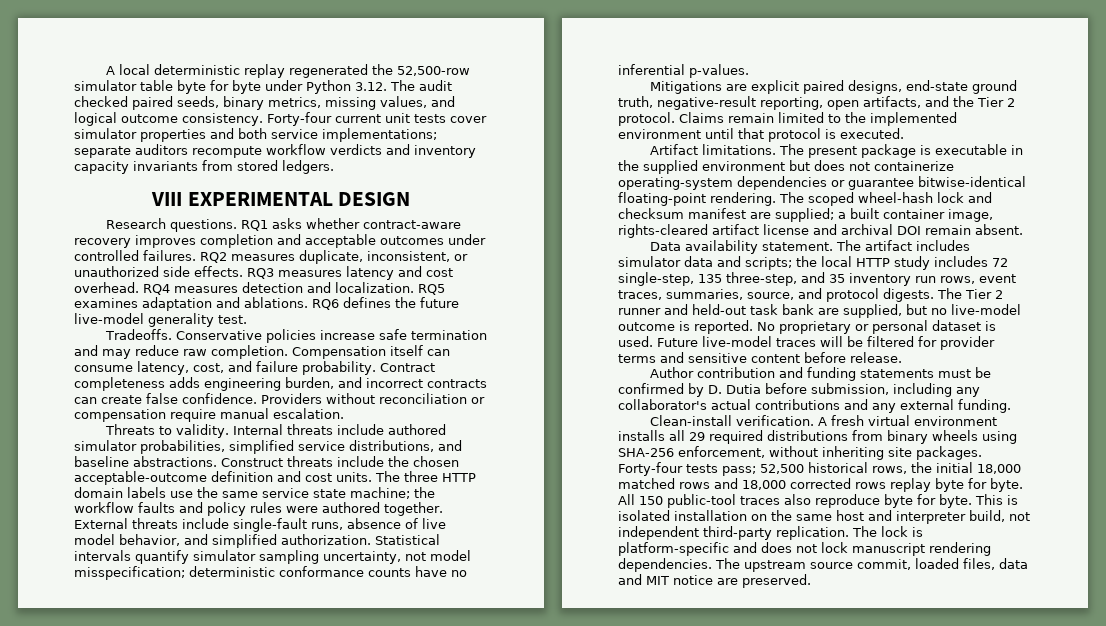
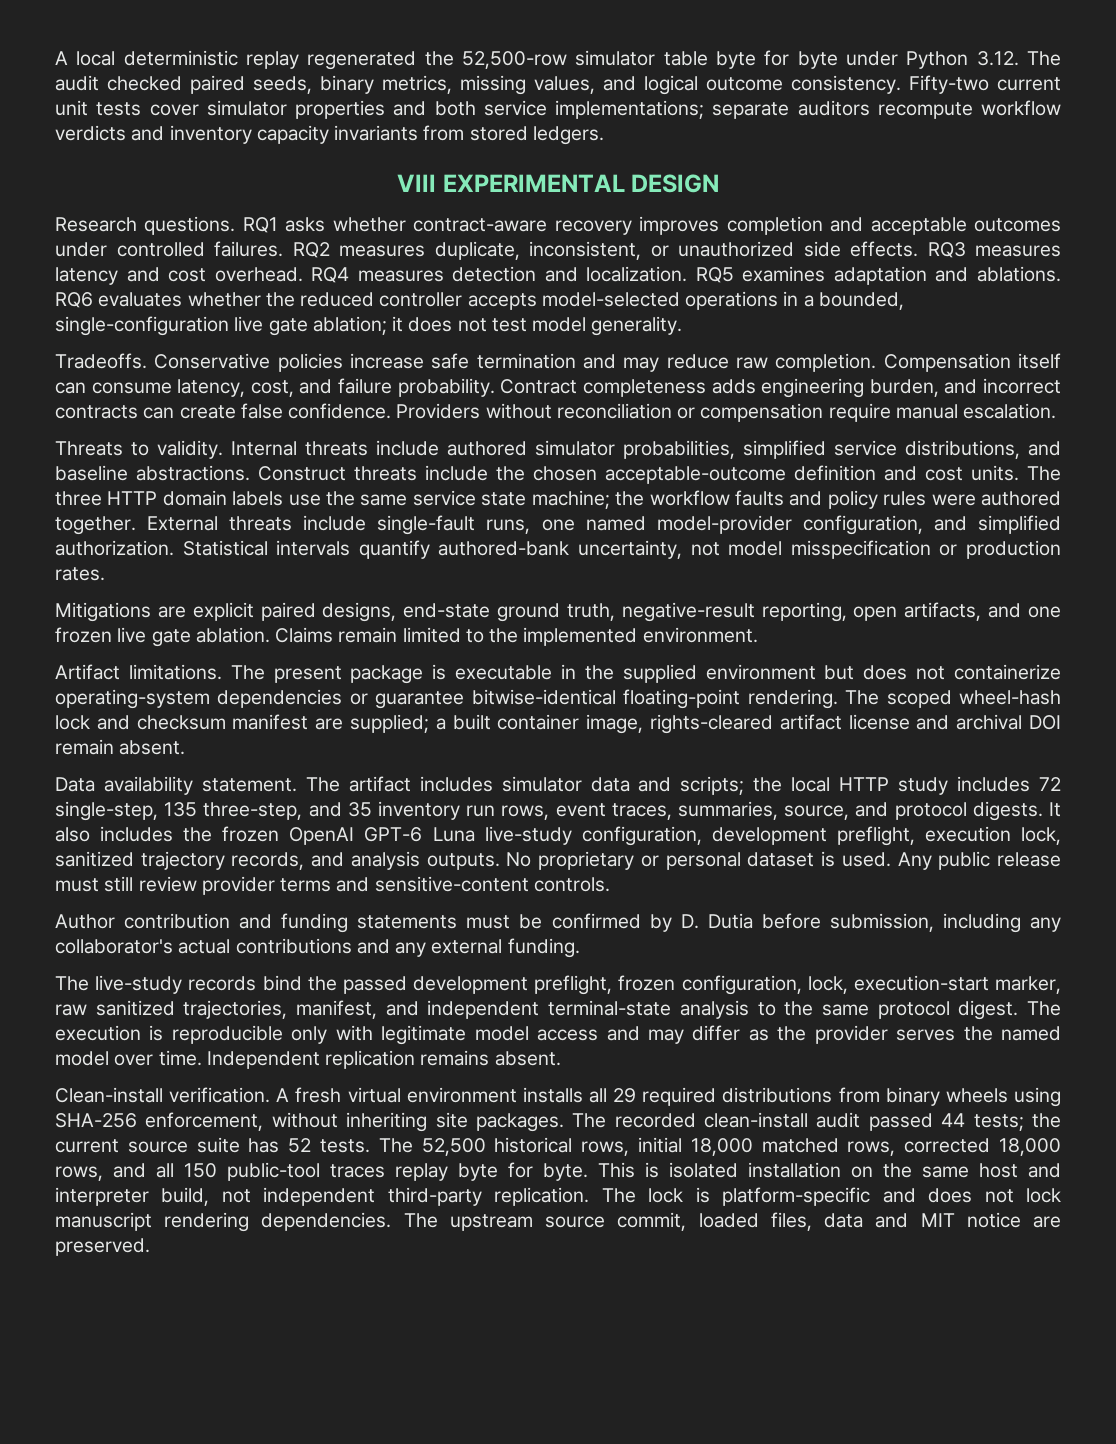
- Forty-four current unit tests cover simulator properties and both service implementations; separate auditors recompute workflow verdicts and inventory capacity invariants from stored ledgers.
+ Fifty-two current unit tests cover simulator properties and both service implementations; separate auditors recompute workflow verdicts and inventory capacity invariants from stored ledgers.
- RQ6 defines the future live-model generality test.
+ RQ6 evaluates whether the reduced controller accepts model-selected operations in a bounded, single-configuration live gate ablation; it does not test model generality.
- External threats include single-fault runs, absence of live model behavior, and simplified authorization.
+ External threats include single-fault runs, one named model-provider configuration, and simplified authorization.
- Statistical intervals quantify simulator sampling uncertainty, not model misspecification; deterministic conformance counts have no inferential p-values.
+ Statistical intervals quantify authored-bank uncertainty, not model misspecification or production rates.
- Mitigations are explicit paired designs, end-state ground truth, negative-result reporting, open artifacts, and the Tier 2 protocol.
+ Mitigations are explicit paired designs, end-state ground truth, negative-result reporting, open artifacts, and one frozen live gate ablation.
- Claims remain limited to the implemented environment until that protocol is executed.
+ Claims remain limited to the implemented environment.
- The Tier 2 runner and held-out task bank are supplied, but no live-model outcome is reported.
+ It also includes the frozen OpenAI GPT-6 Luna live-study configuration, development preflight, execution lock, sanitized trajectory records, and analysis outputs.
- Future live-model traces will be filtered for provider terms and sensitive content before release.
+ Any public release must still review provider terms and sensitive-content controls.
+ The live-study records bind the passed development preflight, frozen configuration, lock, execution-start marker, raw sanitized trajectories, manifest, and independent terminal-state analysis to the same protocol digest. The execution is reproducible only with legitimate model access and may differ as the provider serves the named model over time. Independent replication remains absent.
- Forty-four tests pass; 52,500 historical rows, the initial 18,000 matched rows and 18,000 corrected rows replay byte for byte. All 150 public-tool traces also reproduce byte for byte.
+ The recorded clean-install audit passed 44 tests; the current source suite has 52 tests. The 52,500 historical rows, initial 18,000 matched rows, corrected 18,000 rows, and all 150 public-tool traces replay byte for byte.

